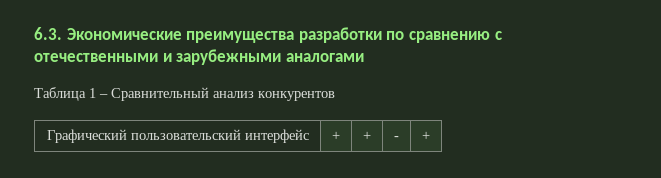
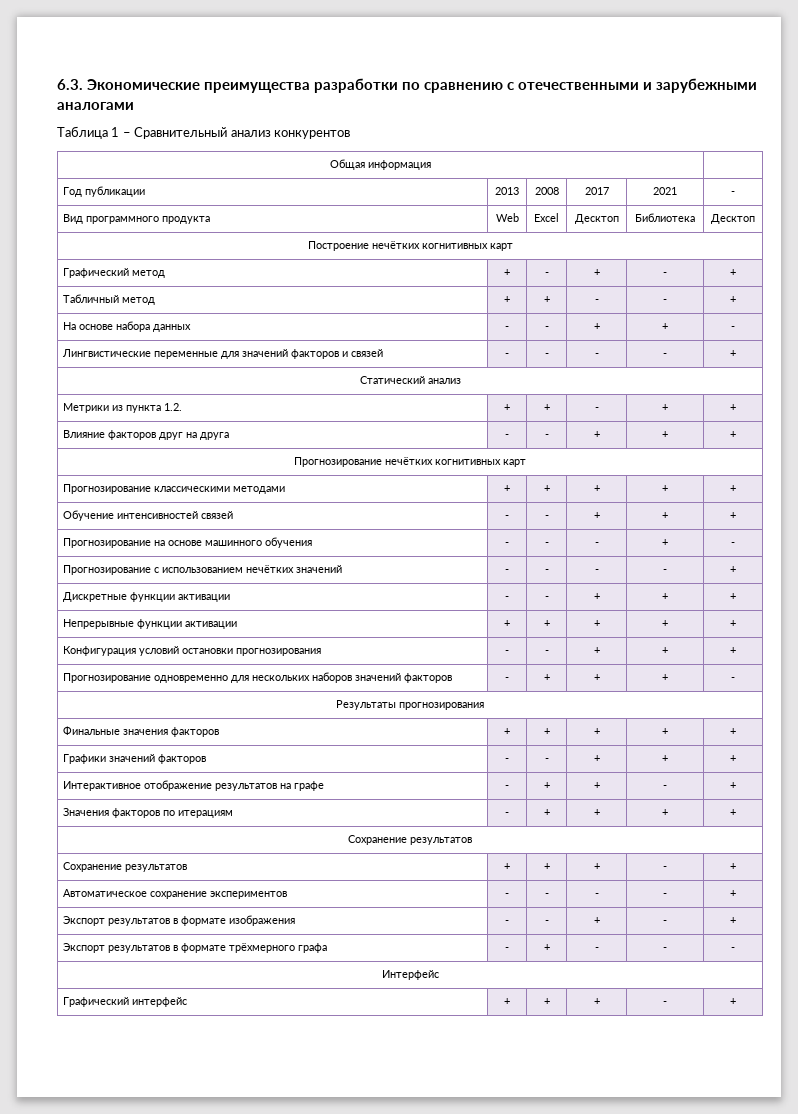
- Графический пользовательский интерфейс | + | + | - | +
+ Общая информация |
+ Год публикации | 2013 | 2008 | 2017 | 2021 | -
+ Вид программного продукта | Web | Excel | Десктоп | Библиотека | Десктоп
+ Построение нечётких когнитивных карт
+ Графический метод | + | - | + | - | +
+ Табличный метод | + | + | - | - | +
+ На основе набора данных | - | - | + | + | -
+ Лингвистические переменные для значений факторов и связей | - | - | - | - | +
+ Статический анализ
+ Метрики из пункта 1.2. | + | + | - | + | +
+ Влияние факторов друг на друга | - | - | + | + | +
+ Прогнозирование нечётких когнитивных карт
+ Прогнозирование классическими методами | + | + | + | + | +
+ Обучение интенсивностей связей | - | - | + | + | +
+ Прогнозирование на основе машинного обучения | - | - | - | + | -
+ Прогнозирование с использованием нечётких значений | - | - | - | - | +
+ Дискретные функции активации | - | - | + | + | +
+ Непрерывные функции активации | + | + | + | + | +
+ Конфигурация условий остановки прогнозирования | - | - | + | + | +
+ Прогнозирование одновременно для нескольких наборов значений факторов | - | + | + | + | -
+ Результаты прогнозирования
+ Финальные значения факторов | + | + | + | + | +
+ Графики значений факторов | - | - | + | + | +
+ Интерактивное отображение результатов на графе | - | + | + | - | +
+ Значения факторов по итерациям | - | + | + | + | +
+ Сохранение результатов
+ Сохранение результатов | + | + | + | - | +
+ Автоматическое сохранение экспериментов | - | - | - | - | +
+ Экспорт результатов в формате изображения | - | - | + | - | +
+ Экспорт результатов в формате трёхмерного графа | - | + | - | - | -
+ Интерфейс
+ Графический интерфейс | + | + | + | - | +

